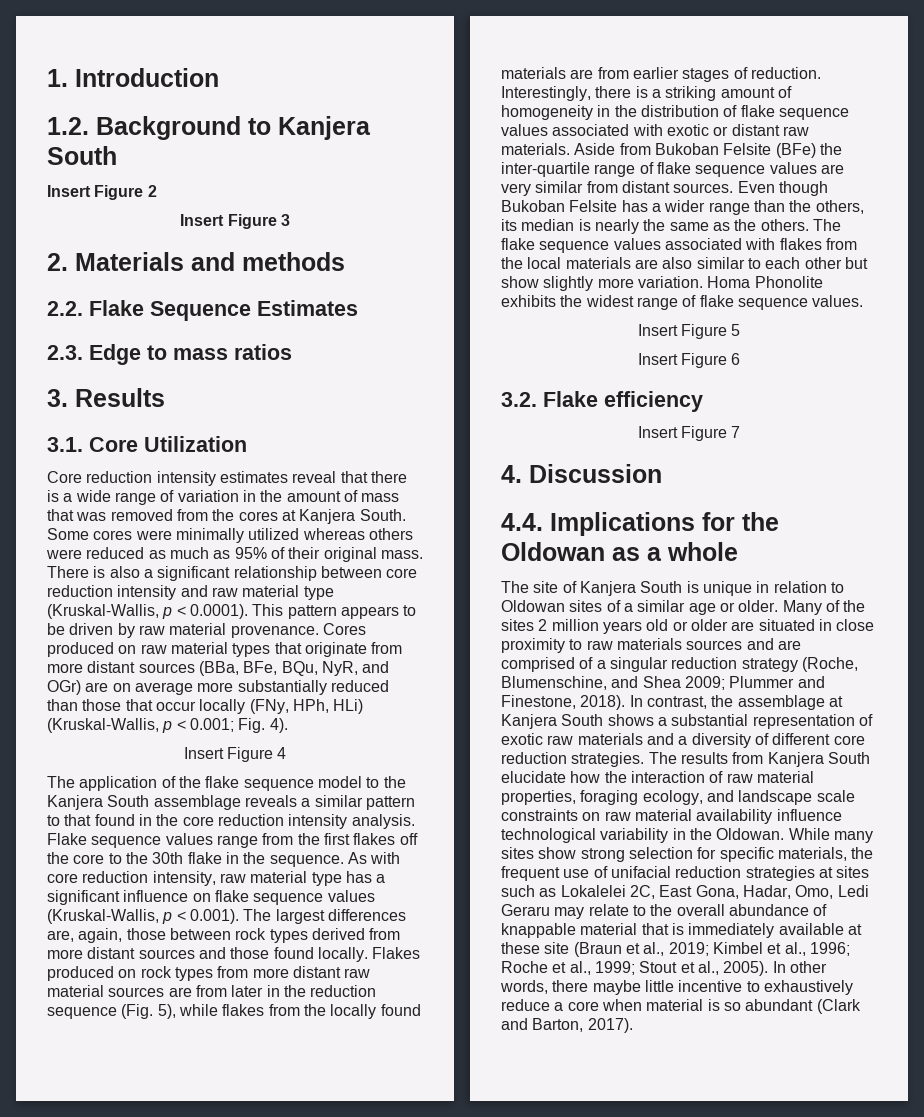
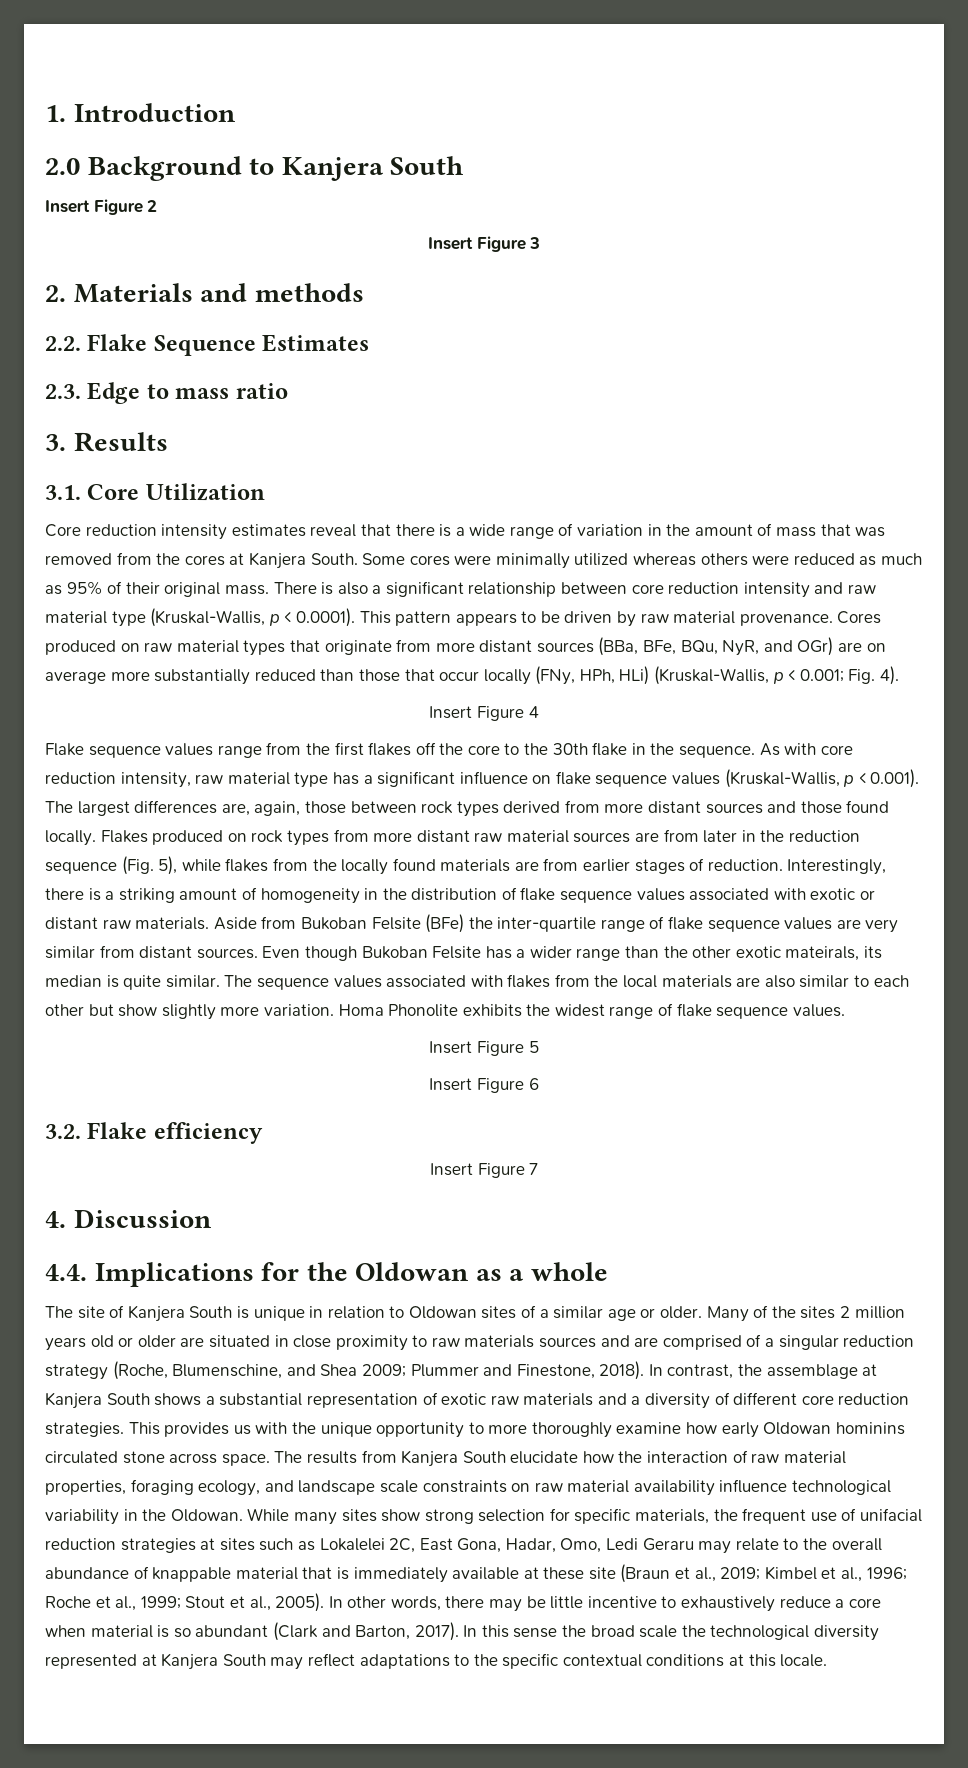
- 1.2. Background to Kanjera South
+ 2.0 Background to Kanjera South
- 2.3. Edge to mass ratios
+ 2.3. Edge to mass ratio
- The application of the flake sequence model to the Kanjera South assemblage reveals a similar pattern to that found in the core reduction intensity analysis.
- Even though Bukoban Felsite has a wider range than the others, its median is nearly the same as the others. The flake sequence values associated with flakes from the local materials are also similar to each other but show slightly more variation.
+ Even though Bukoban Felsite has a wider range than the other exotic mateirals, its median is quite similar. The sequence values associated with flakes from the local materials are also similar to each other but show slightly more variation.
+ This provides us with the unique opportunity to more thoroughly examine how early Oldowan hominins circulated stone across space.
- In other words, there maybe little incentive to exhaustively reduce a core when material is so abundant (Clark and Barton, 2017).
+ In other words, there may be little incentive to exhaustively reduce a core when material is so abundant (Clark and Barton, 2017).
+ In this sense the broad scale the technological diversity represented at Kanjera South may reflect adaptations to the specific contextual conditions at this locale.

